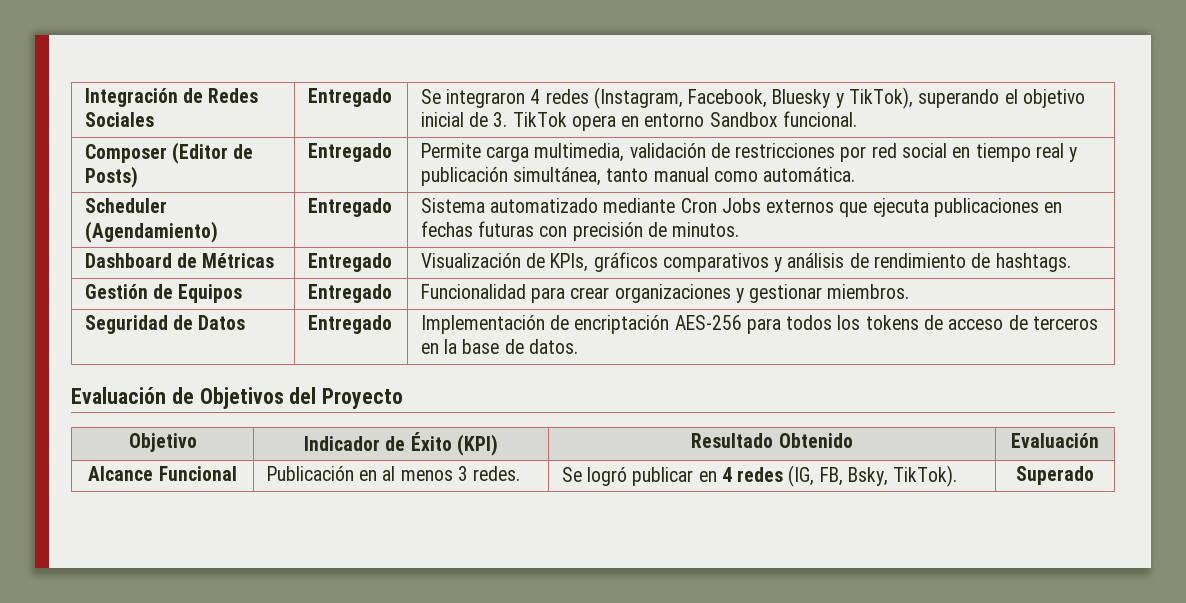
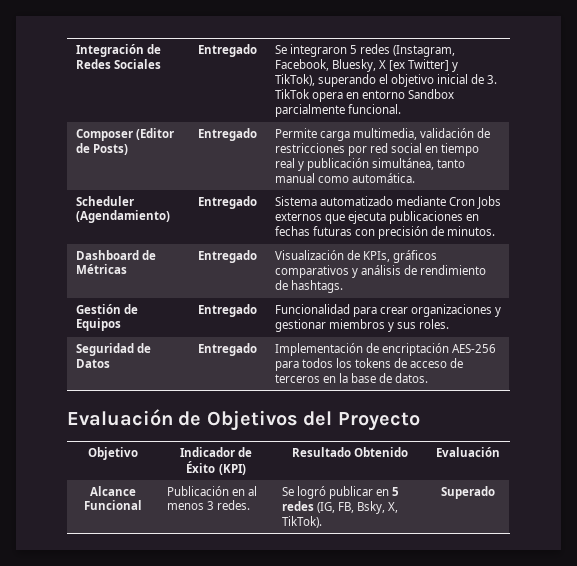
- Integración de Redes Sociales | Entregado | Se integraron 4 redes (Instagram, Facebook, Bluesky y TikTok), superando el objetivo inicial de 3. TikTok opera en entorno Sandbox funcional.
+ Integración de Redes Sociales | Entregado | Se integraron 5 redes (Instagram, Facebook, Bluesky, X [ex Twitter] y TikTok), superando el objetivo inicial de 3. TikTok opera en entorno Sandbox parcialmente funcional.
- Gestión de Equipos | Entregado | Funcionalidad para crear organizaciones y gestionar miembros.
+ Gestión de Equipos | Entregado | Funcionalidad para crear organizaciones y gestionar miembros y sus roles.
- Alcance Funcional | Publicación en al menos 3 redes. | Se logró publicar en 4 redes (IG, FB, Bsky, TikTok). | Superado
+ Alcance Funcional | Publicación en al menos 3 redes. | Se logró publicar en 5 redes (IG, FB, Bsky, X, TikTok). | Superado

